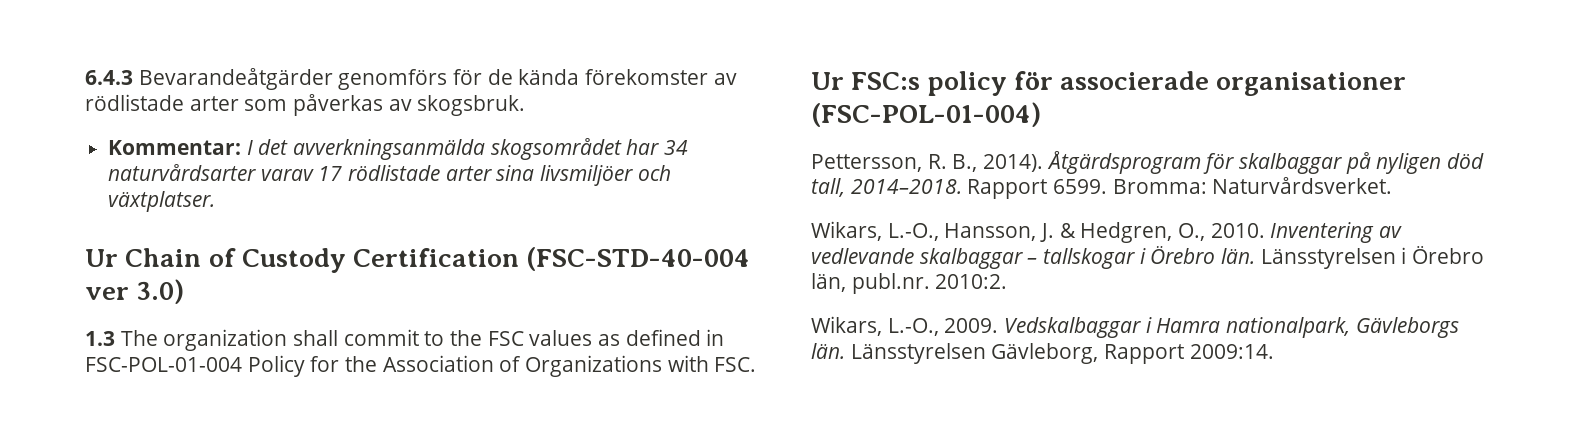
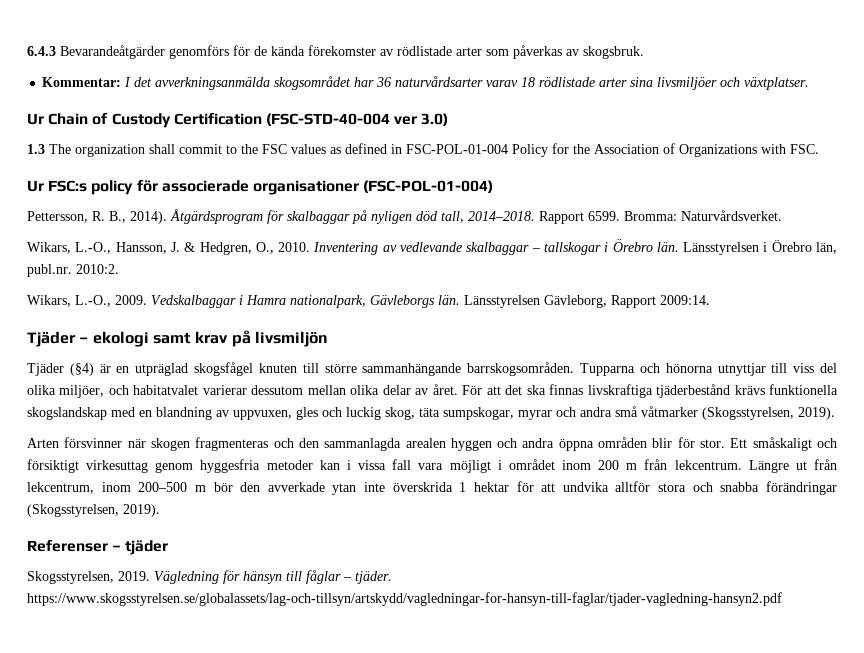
- Kommentar: I det avverkningsanmälda skogsområdet har 34 naturvårdsarter varav 17 rödlistade arter sina livsmiljöer och växtplatser.
+ Kommentar: I det avverkningsanmälda skogsområdet har 36 naturvårdsarter varav 18 rödlistade arter sina livsmiljöer och växtplatser.
+ Tjäder – ekologi samt krav på livsmiljön
+ Tjäder (§4) är en utpräglad skogsfågel knuten till större sammanhängande barrskogsområden. Tupparna och hönorna utnyttjar till viss del olika miljöer, och habitatvalet varierar dessutom mellan olika delar av året. För att det ska finnas livskraftiga tjäderbestånd krävs funktionella skogslandskap med en blandning av uppvuxen, gles och luckig skog, täta sumpskogar, myrar och andra små våtmarker (Skogsstyrelsen, 2019).
+ Arten försvinner när skogen fragmenteras och den sammanlagda arealen hyggen och andra öppna områden blir för stor. Ett småskaligt och försiktigt virkesuttag genom hyggesfria metoder kan i vissa fall vara möjligt i området inom 200 m från lekcentrum. Längre ut från lekcentrum, inom 200–500 m bör den avverkade ytan inte överskrida 1 hektar för att undvika alltför stora och snabba förändringar (Skogsstyrelsen, 2019).
+ Referenser – tjäder
+ Skogsstyrelsen, 2019. Vägledning för hänsyn till fåglar – tjäder. https://www.skogsstyrelsen.se/globalassets/lag-och-tillsyn/artskydd/vagledningar-for-hansyn-till-faglar/tjader-vagledning-hansyn2.pdf

